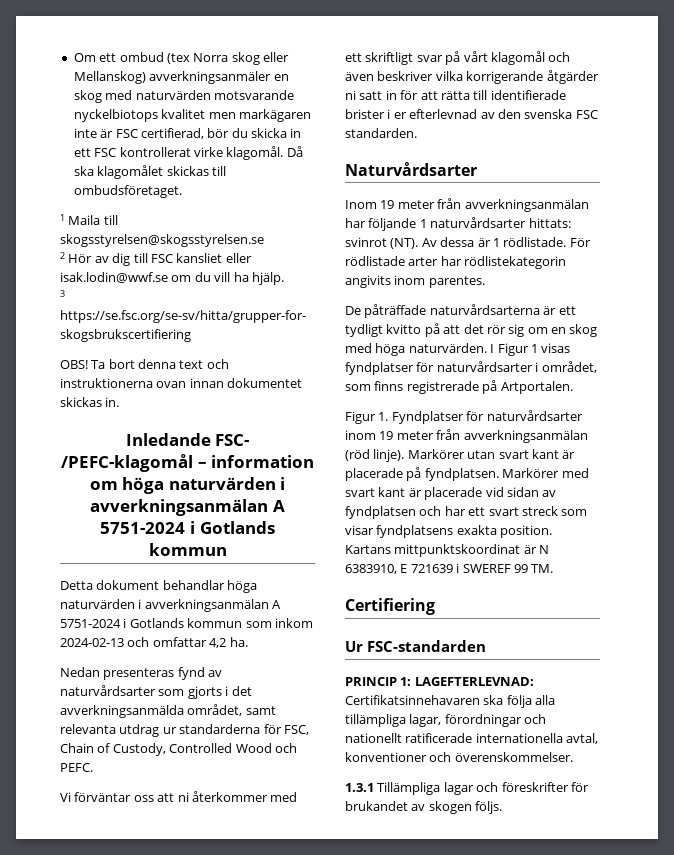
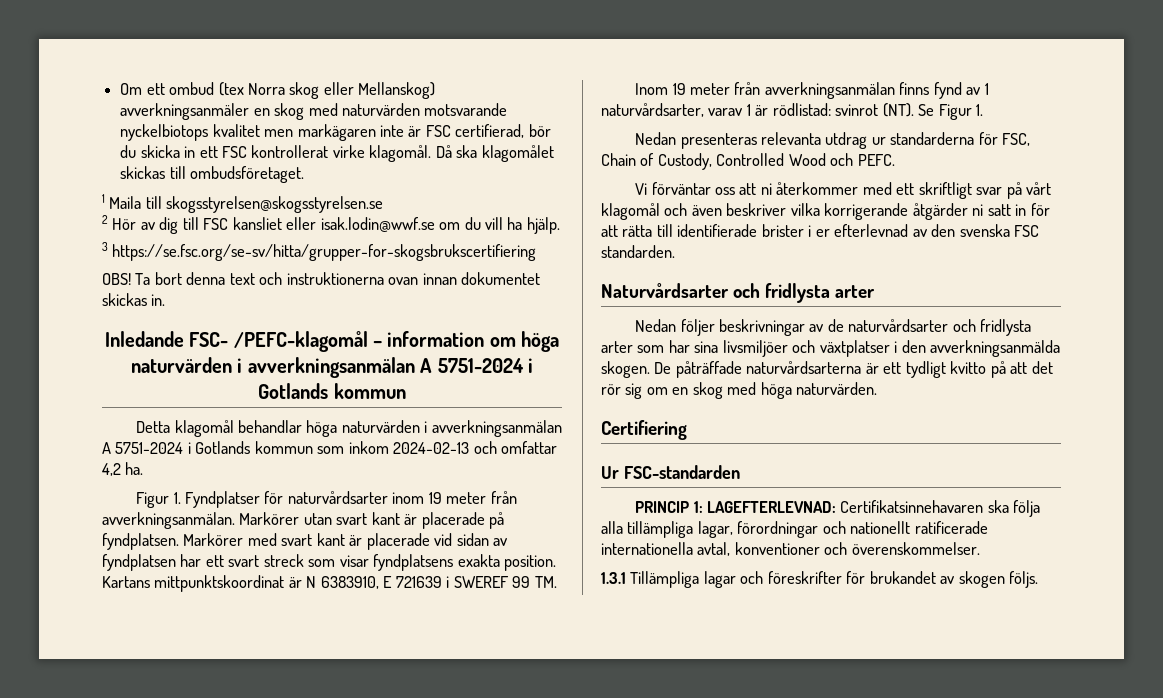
- Detta dokument behandlar höga naturvärden i avverkningsanmälan A 5751-2024 i Gotlands kommun som inkom 2024-02-13 och omfattar 4,2 ha.
+ Detta klagomål behandlar höga naturvärden i avverkningsanmälan A 5751-2024 i Gotlands kommun som inkom 2024-02-13 och omfattar 4,2 ha.
- Nedan presenteras fynd av naturvårdsarter som gjorts i det avverkningsanmälda området, samt relevanta utdrag ur standarderna för FSC, Chain of Custody, Controlled Wood och PEFC.
+ Figur 1. Fyndplatser för naturvårdsarter inom 19 meter från avverkningsanmälan. Markörer utan svart kant är placerade på fyndplatsen. Markörer med svart kant är placerade vid sidan av fyndplatsen har ett svart streck som visar fyndplatsens exakta position. Kartans mittpunktskoordinat är N 6383910, E 721639 i SWEREF 99 TM.
+ Inom 19 meter från avverkningsanmälan finns fynd av 1 naturvårdsarter, varav 1 är rödlistad: svinrot (NT). Se Figur 1.
+ Nedan presenteras relevanta utdrag ur standarderna för FSC, Chain of Custody, Controlled Wood och PEFC.
- Naturvårdsarter
- Inom 19 meter från avverkningsanmälan har följande 1 naturvårdsarter hittats: svinrot (NT). Av dessa är 1 rödlistade. För rödlistade arter har rödlistekategorin angivits inom parentes.
- De påträffade naturvårdsarterna är ett tydligt kvitto på att det rör sig om en skog med höga naturvärden. I Figur 1 visas fyndplatser för naturvårdsarter i området, som finns registrerade på Artportalen.
- Figur 1. Fyndplatser för naturvårdsarter inom 19 meter från avverkningsanmälan (röd linje). Markörer utan svart kant är placerade på fyndplatsen. Markörer med svart kant är placerade vid sidan av fyndplatsen och har ett svart streck som visar fyndplatsens exakta position. Kartans mittpunktskoordinat är N 6383910, E 721639 i SWEREF 99 TM.
+ Naturvårdsarter och fridlysta arter
+ Nedan följer beskrivningar av de naturvårdsarter och fridlysta arter som har sina livsmiljöer och växtplatser i den avverkningsanmälda skogen. De påträffade naturvårdsarterna är ett tydligt kvitto på att det rör sig om en skog med höga naturvärden.

